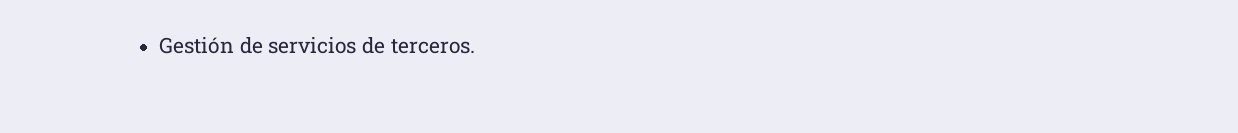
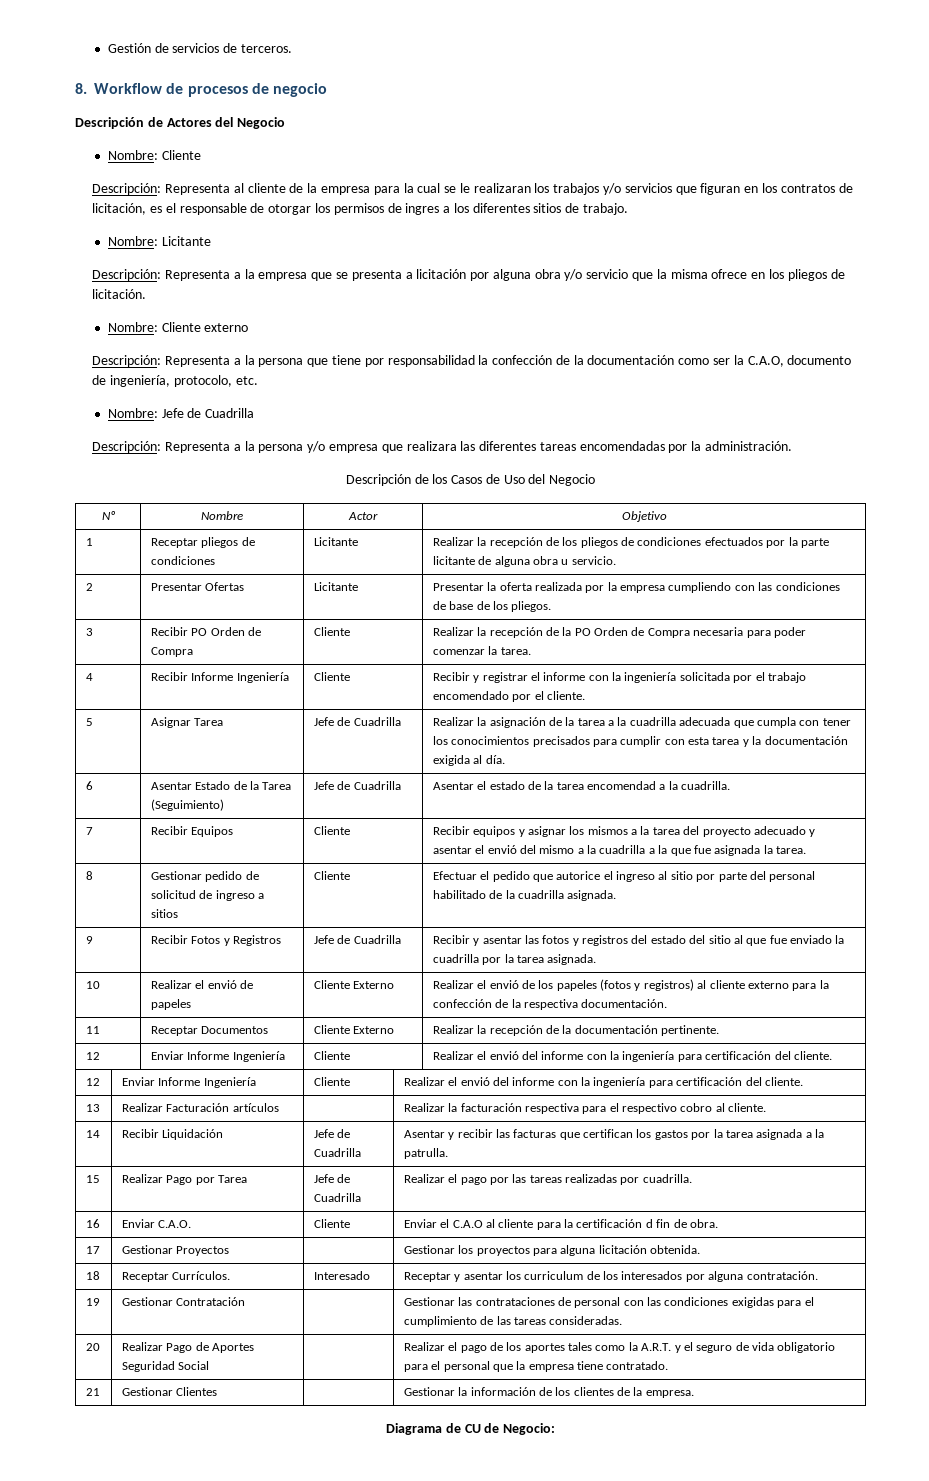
+ 8. Workflow de procesos de negocio
+ Descripción de Actores del Negocio
+ Nombre: Cliente
+ Descripción: Representa al cliente de la empresa para la cual se le realizaran los trabajos y/o servicios que figuran en los contratos de licitación, es el responsable de otorgar los permisos de ingres a los diferentes sitios de trabajo.
+ Nombre: Licitante
+ Descripción: Representa a la empresa que se presenta a licitación por alguna obra y/o servicio que la misma ofrece en los pliegos de licitación.
+ Nombre: Cliente externo
+ Descripción: Representa a la persona que tiene por responsabilidad la confección de la documentación como ser la C.A.O, documento de ingeniería, protocolo, etc.
+ Nombre: Jefe de Cuadrilla
+ Descripción: Representa a la persona y/o empresa que realizara las diferentes tareas encomendadas por la administración.
+ Descripción de los Casos de Uso del Negocio
+ Nº | Nombre | Actor | Objetivo
+ 1 | Receptar pliegos de condiciones | Licitante | Realizar la recepción de los pliegos de condiciones efectuados por la parte licitante de alguna obra u servicio.
+ 2 | Presentar Ofertas | Licitante | Presentar la oferta realizada por la empresa cumpliendo con las condiciones de base de los pliegos.
+ 3 | Recibir PO Orden de Compra | Cliente | Realizar la recepción de la PO Orden de Compra necesaria para poder comenzar la tarea.
+ 4 | Recibir Informe Ingeniería | Cliente | Recibir y registrar el informe con la ingeniería solicitada por el trabajo encomendado por el cliente.
+ 5 | Asignar Tarea | Jefe de Cuadrilla | Realizar la asignación de la tarea a la cuadrilla adecuada que cumpla con tener los conocimientos precisados para cumplir con esta tarea y la documentación exigida al día.
+ 6 | Asentar Estado de la Tarea (Seguimiento) | Jefe de Cuadrilla | Asentar el estado de la tarea encomendad a la cuadrilla.
+ 7 | Recibir Equipos | Cliente | Recibir equipos y asignar los mismos a la tarea del proyecto adecuado y asentar el envió del mismo a la cuadrilla a la que fue asignada la tarea.
+ 8 | Gestionar pedido de solicitud de ingreso a sitios | Cliente | Efectuar el pedido que autorice el ingreso al sitio por parte del personal habilitado de la cuadrilla asignada.
+ 9 | Recibir Fotos y Registros | Jefe de Cuadrilla | Recibir y asentar las fotos y registros del estado del sitio al que fue enviado la cuadrilla por la tarea asignada.
+ 10 | Realizar el envió de papeles | Cliente Externo | Realizar el envió de los papeles (fotos y registros) al cliente externo para la confección de la respectiva documentación.
+ 11 | Receptar Documentos | Cliente Externo | Realizar la recepción de la documentación pertinente.
+ 12 | Enviar Informe Ingeniería | Cliente | Realizar el envió del informe con la ingeniería para certificación del cliente.
+ 12 | Enviar Informe Ingeniería | Cliente | Realizar el envió del informe con la ingeniería para certificación del cliente.
+ 13 | Realizar Facturación artículos | | Realizar la facturación respectiva para el respectivo cobro al cliente.
+ 14 | Recibir Liquidación | Jefe de Cuadrilla | Asentar y recibir las facturas que certifican los gastos por la tarea asignada a la patrulla.
+ 15 | Realizar Pago por Tarea | Jefe de Cuadrilla | Realizar el pago por las tareas realizadas por cuadrilla.
+ 16 | Enviar C.A.O. | Cliente | Enviar el C.A.O al cliente para la certificación d fin de obra.
+ 17 | Gestionar Proyectos | | Gestionar los proyectos para alguna licitación obtenida.
+ 18 | Receptar Currículos. | Interesado | Receptar y asentar los curriculum de los interesados por alguna contratación.
+ 19 | Gestionar Contratación | | Gestionar las contrataciones de personal con las condiciones exigidas para el cumplimiento de las tareas consideradas.
+ 20 | Realizar Pago de Aportes Seguridad Social | | Realizar el pago de los aportes tales como la A.R.T. y el seguro de vida obligatorio para el personal que la empresa tiene contratado.
+ 21 | Gestionar Clientes | | Gestionar la información de los clientes de la empresa.
+ Diagrama de CU de Negocio:

